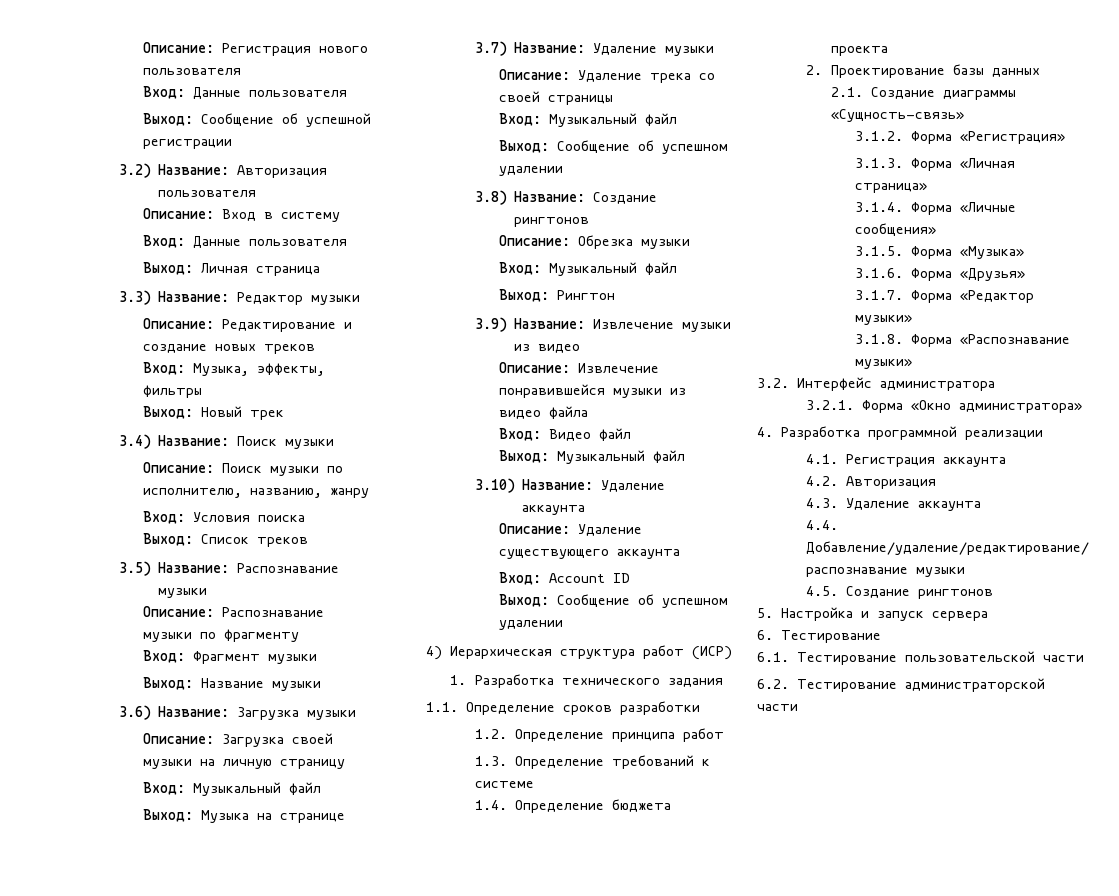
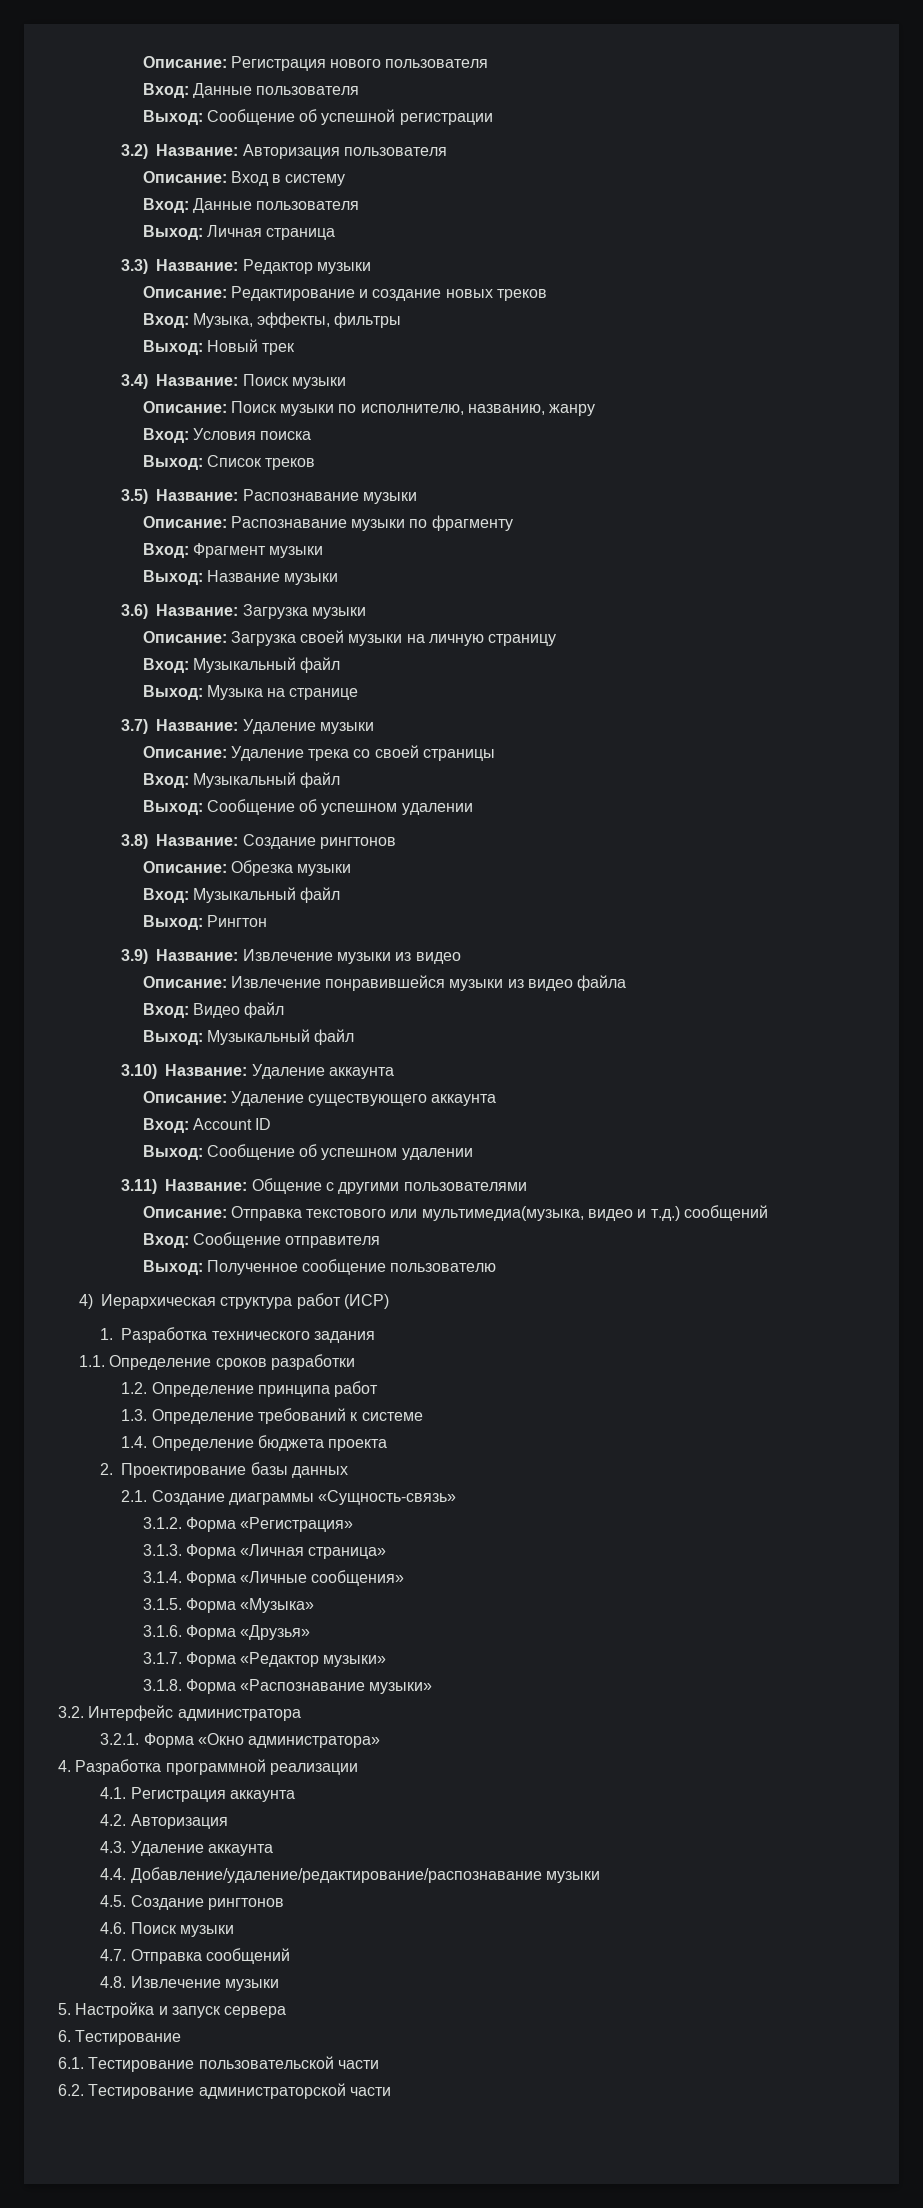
+ 3.11) Название: Общение с другими пользователями
+ Описание: Отправка текстового или мультимедиа(музыка, видео и т.д.) сообщений
+ Вход: Сообщение отправителя
+ Выход: Полученное сообщение пользователю
+ 4.6. Поиск музыки
+ 4.7. Отправка сообщений
+ 4.8. Извлечение музыки

